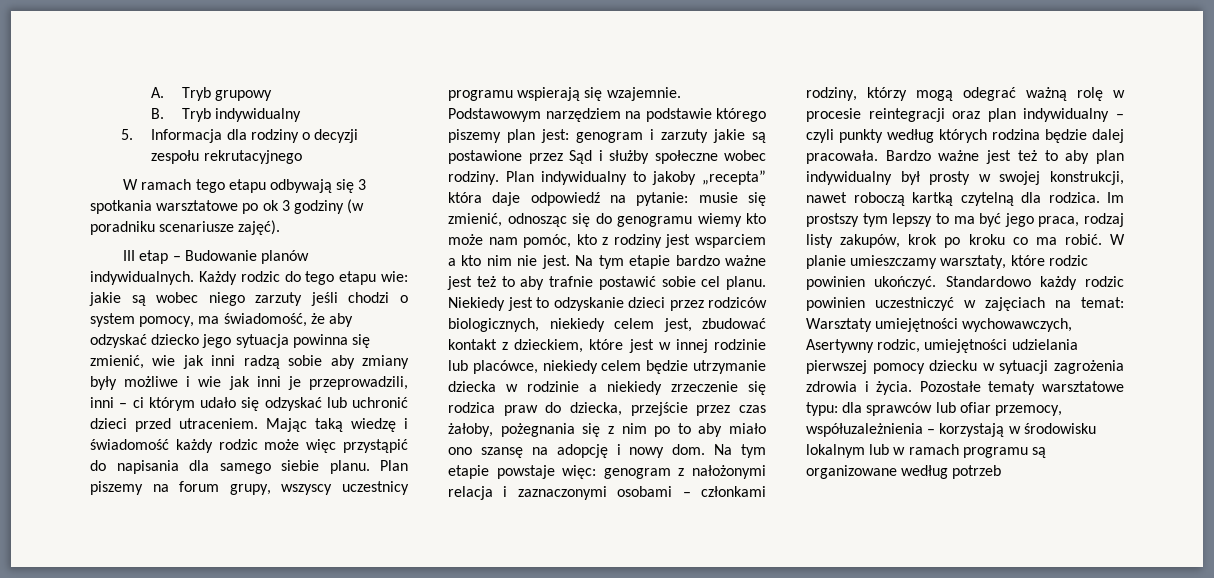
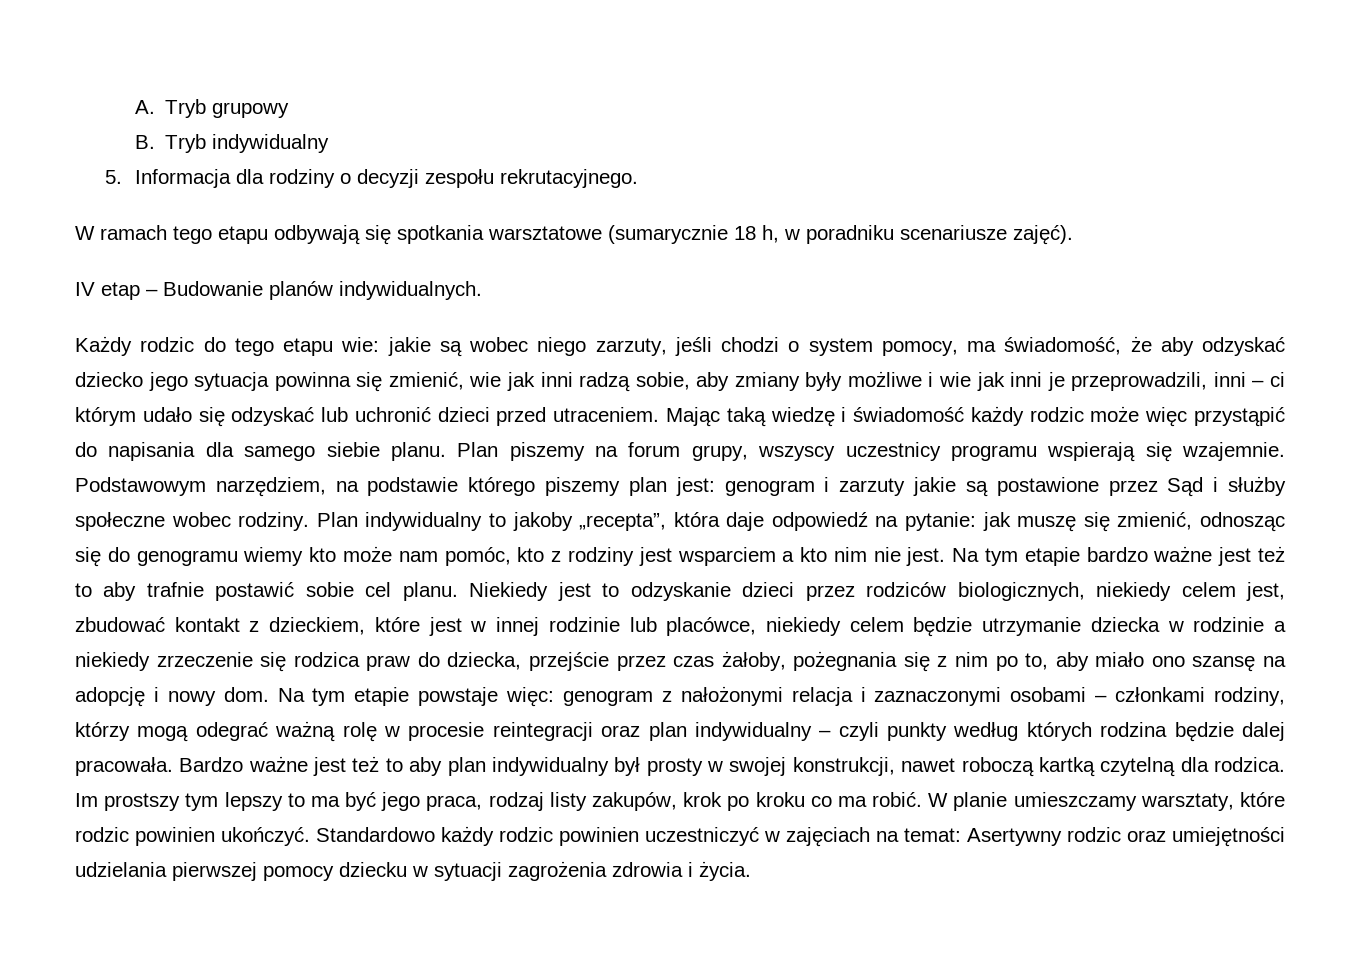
- 5. Informacja dla rodziny o decyzji zespołu rekrutacyjnego
+ 5. Informacja dla rodziny o decyzji zespołu rekrutacyjnego.
- W ramach tego etapu odbywają się 3 spotkania warsztatowe po ok 3 godziny (w poradniku scenariusze zajęć).
+ W ramach tego etapu odbywają się spotkania warsztatowe (sumarycznie 18 h, w poradniku scenariusze zajęć).
- III etap – Budowanie planów indywidualnych. Każdy rodzic do tego etapu wie: jakie są wobec niego zarzuty jeśli chodzi o system pomocy, ma świadomość, że aby odzyskać dziecko jego sytuacja powinna się zmienić, wie jak inni radzą sobie aby zmiany były możliwe i wie jak inni je przeprowadzili, inni – ci którym udało się odzyskać lub uchronić dzieci przed utraceniem.
+ IV etap – Budowanie planów indywidualnych.
+ Każdy rodzic do tego etapu wie: jakie są wobec niego zarzuty, jeśli chodzi o system pomocy, ma świadomość, że aby odzyskać dziecko jego sytuacja powinna się zmienić, wie jak inni radzą sobie, aby zmiany były możliwe i wie jak inni je przeprowadzili, inni – ci którym udało się odzyskać lub uchronić dzieci przed utraceniem.
- Podstawowym narzędziem na podstawie którego piszemy plan jest: genogram i zarzuty jakie są postawione przez Sąd i służby społeczne wobec rodziny.
+ Podstawowym narzędziem, na podstawie którego piszemy plan jest: genogram i zarzuty jakie są postawione przez Sąd i służby społeczne wobec rodziny.
- Plan indywidualny to jakoby „recepta” która daje odpowiedź na pytanie: musie się zmienić, odnosząc się do genogramu wiemy kto może nam pomóc, kto z rodziny jest wsparciem a kto nim nie jest.
+ Plan indywidualny to jakoby „recepta”, która daje odpowiedź na pytanie: jak muszę się zmienić, odnosząc się do genogramu wiemy kto może nam pomóc, kto z rodziny jest wsparciem a kto nim nie jest.
- Niekiedy jest to odzyskanie dzieci przez rodziców biologicznych, niekiedy celem jest, zbudować kontakt z dzieckiem, które jest w innej rodzinie lub placówce, niekiedy celem będzie utrzymanie dziecka w rodzinie a niekiedy zrzeczenie się rodzica praw do dziecka, przejście przez czas żałoby, pożegnania się z nim po to aby miało ono szansę na adopcję i nowy dom.
+ Niekiedy jest to odzyskanie dzieci przez rodziców biologicznych, niekiedy celem jest, zbudować kontakt z dzieckiem, które jest w innej rodzinie lub placówce, niekiedy celem będzie utrzymanie dziecka w rodzinie a niekiedy zrzeczenie się rodzica praw do dziecka, przejście przez czas żałoby, pożegnania się z nim po to, aby miało ono szansę na adopcję i nowy dom.
- Standardowo każdy rodzic powinien uczestniczyć w zajęciach na temat: Warsztaty umiejętności wychowawczych, Asertywny rodzic, umiejętności udzielania pierwszej pomocy dziecku w sytuacji zagrożenia zdrowia i życia. Pozostałe tematy warsztatowe typu: dla sprawców lub ofiar przemocy, współuzależnienia – korzystają w środowisku lokalnym lub w ramach programu są organizowane według potrzeb
+ Standardowo każdy rodzic powinien uczestniczyć w zajęciach na temat: Asertywny rodzic oraz umiejętności udzielania pierwszej pomocy dziecku w sytuacji zagrożenia zdrowia i życia.

